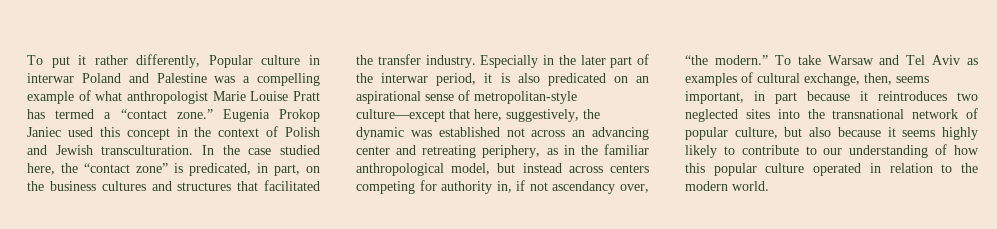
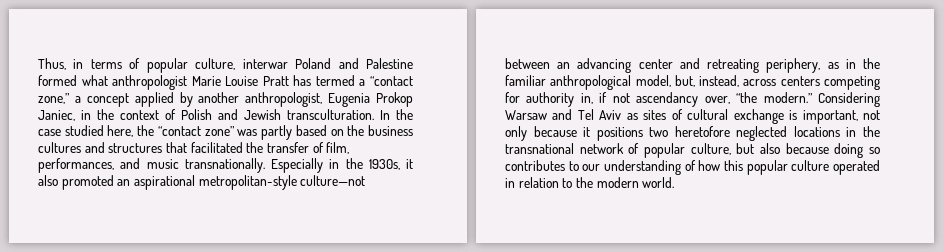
- To put it rather differently, Popular culture in interwar Poland and Palestine was a compelling example of what anthropologist Marie Louise Pratt has termed a “contact zone.” Eugenia Prokop Janiec used this concept in the context of Polish and Jewish transculturation.
+ Thus, in terms of popular culture, interwar Poland and Palestine formed what anthropologist Marie Louise Pratt has termed a “contact zone,” a concept applied by another anthropologist, Eugenia Prokop Janiec, in the context of Polish and Jewish transculturation.
- In the case studied here, the “contact zone” is predicated, in part, on the business cultures and structures that facilitated the transfer industry. Especially in the later part of the interwar period, it is also predicated on an aspirational sense of metropolitan-style culture—except that here, suggestively, the dynamic was established not across an advancing center and retreating periphery, as in the familiar anthropological model, but instead across centers competing for authority in, if not ascendancy over, “the modern.”
+ In the case studied here, the “contact zone” was partly based on the business cultures and structures that facilitated the transfer of film, performances, and music transnationally. Especially in the 1930s, it also promoted an aspirational metropolitan-style culture—not between an advancing center and retreating periphery, as in the familiar anthropological model, but, instead, across centers competing for authority in, if not ascendancy over, “the modern.”
- To take Warsaw and Tel Aviv as examples of cultural exchange, then, seems important, in part because it reintroduces two neglected sites into the transnational network of popular culture, but also because it seems highly likely to contribute to our understanding of how this popular culture operated in relation to the modern world.
+ Considering Warsaw and Tel Aviv as sites of cultural exchange is important, not only because it positions two heretofore neglected locations in the transnational network of popular culture, but also because doing so contributes to our understanding of how this popular culture operated in relation to the modern world.

